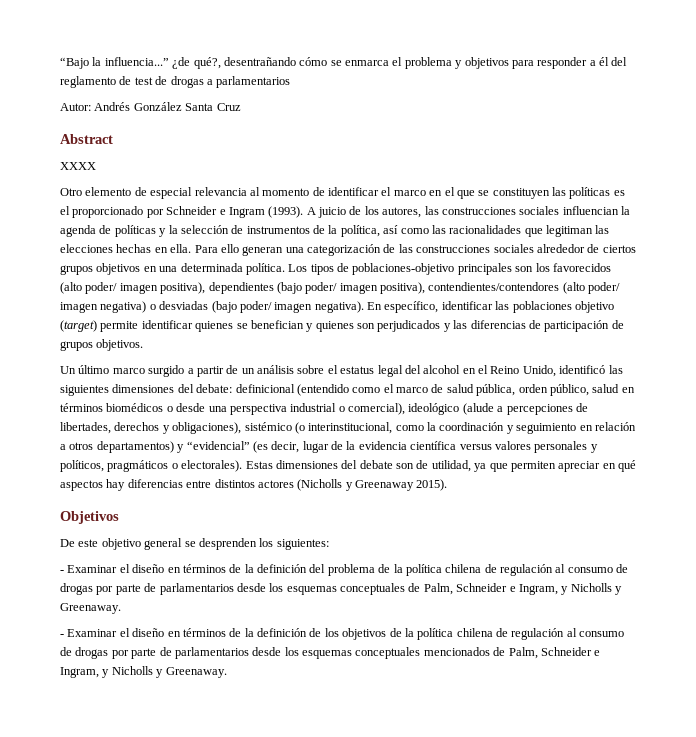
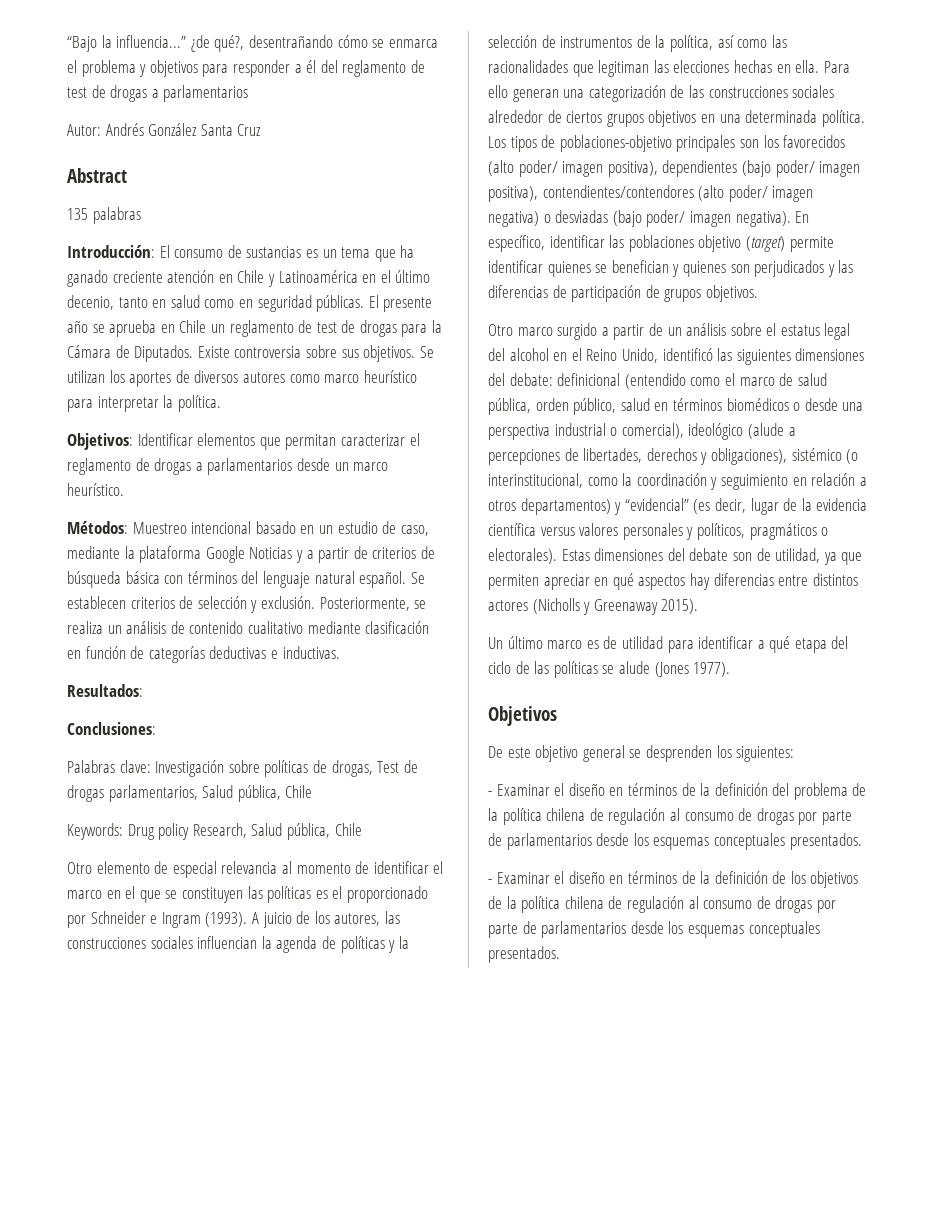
- XXXX
+ 135 palabras
+ Introducción: El consumo de sustancias es un tema que ha ganado creciente atención en Chile y Latinoamérica en el último decenio, tanto en salud como en seguridad públicas. El presente año se aprueba en Chile un reglamento de test de drogas para la Cámara de Diputados. Existe controversia sobre sus objetivos. Se utilizan los aportes de diversos autores como marco heurístico para interpretar la política.
+ Objetivos: Identificar elementos que permitan caracterizar el reglamento de drogas a parlamentarios desde un marco heurístico.
+ Métodos: Muestreo intencional basado en un estudio de caso, mediante la plataforma Google Noticias y a partir de criterios de búsqueda básica con términos del lenguaje natural español. Se establecen criterios de selección y exclusión. Posteriormente, se realiza un análisis de contenido cualitativo mediante clasificación en función de categorías deductivas e inductivas.
+ Resultados:
+ Conclusiones:
+ Palabras clave: Investigación sobre políticas de drogas, Test de drogas parlamentarios, Salud pública, Chile
+ Keywords: Drug policy Research, Salud pública, Chile
- Un último marco surgido a partir de un análisis sobre el estatus legal del alcohol en el Reino Unido, identificó las siguientes dimensiones del debate:
+ Otro marco surgido a partir de un análisis sobre el estatus legal del alcohol en el Reino Unido, identificó las siguientes dimensiones del debate:
+ Un último marco es de utilidad para identificar a qué etapa del ciclo de las políticas se alude (Jones 1977).
- - Examinar el diseño en términos de la definición del problema de la política chilena de regulación al consumo de drogas por parte de parlamentarios desde los esquemas conceptuales de Palm, Schneider e Ingram, y Nicholls y Greenaway.
+ - Examinar el diseño en términos de la definición del problema de la política chilena de regulación al consumo de drogas por parte de parlamentarios desde los esquemas conceptuales presentados.
- - Examinar el diseño en términos de la definición de los objetivos de la política chilena de regulación al consumo de drogas por parte de parlamentarios desde los esquemas conceptuales mencionados de Palm, Schneider e Ingram, y Nicholls y Greenaway.
+ - Examinar el diseño en términos de la definición de los objetivos de la política chilena de regulación al consumo de drogas por parte de parlamentarios desde los esquemas conceptuales presentados.

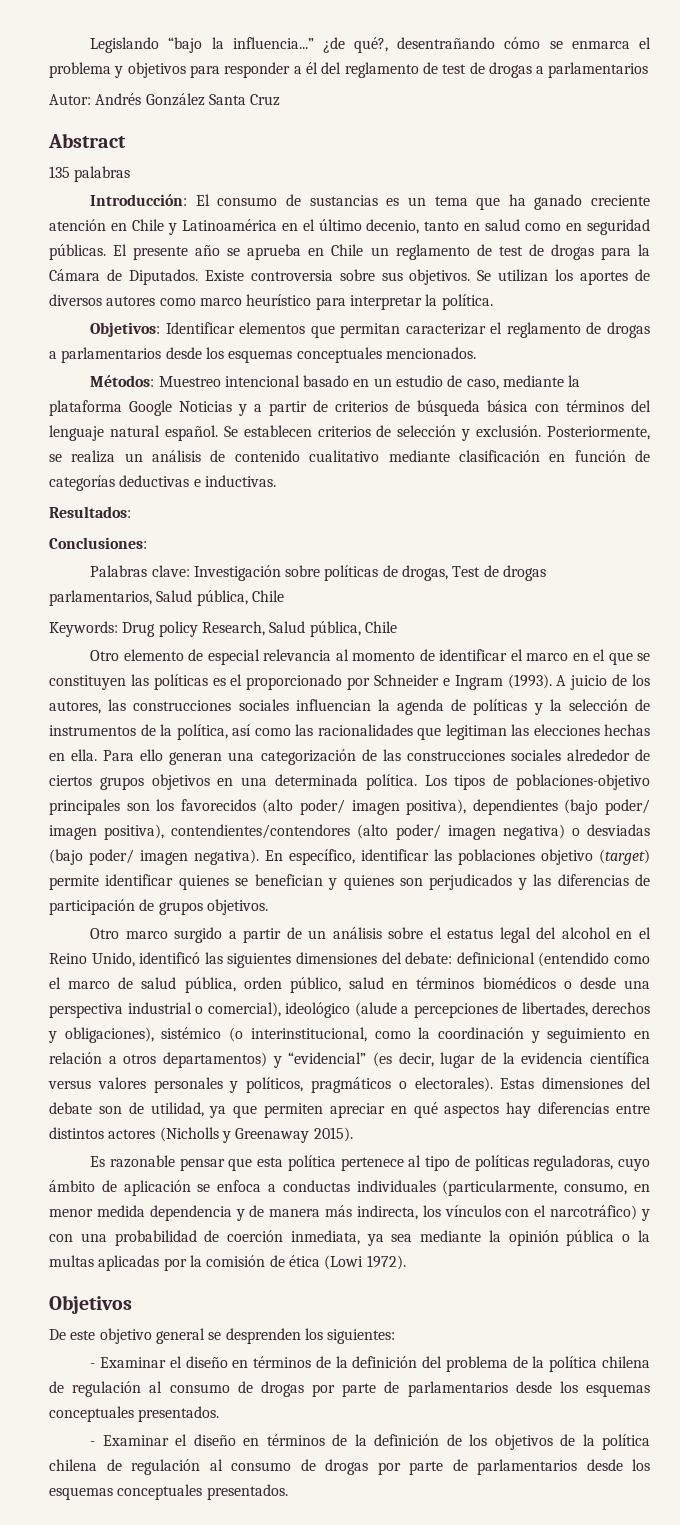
- “Bajo la influencia...”
+ Legislando “bajo la influencia...”
- Objetivos: Identificar elementos que permitan caracterizar el reglamento de drogas a parlamentarios desde un marco heurístico.
+ Objetivos: Identificar elementos que permitan caracterizar el reglamento de drogas a parlamentarios desde los esquemas conceptuales mencionados.
- Un último marco es de utilidad para identificar a qué etapa del ciclo de las políticas se alude (Jones 1977).
+ Es razonable pensar que esta política pertenece al tipo de políticas reguladoras, cuyo ámbito de aplicación se enfoca a conductas individuales (particularmente, consumo, en menor medida dependencia y de manera más indirecta, los vínculos con el narcotráfico) y con una probabilidad de coerción inmediata, ya sea mediante la opinión pública o la multas aplicadas por la comisión de ética (Lowi 1972).

